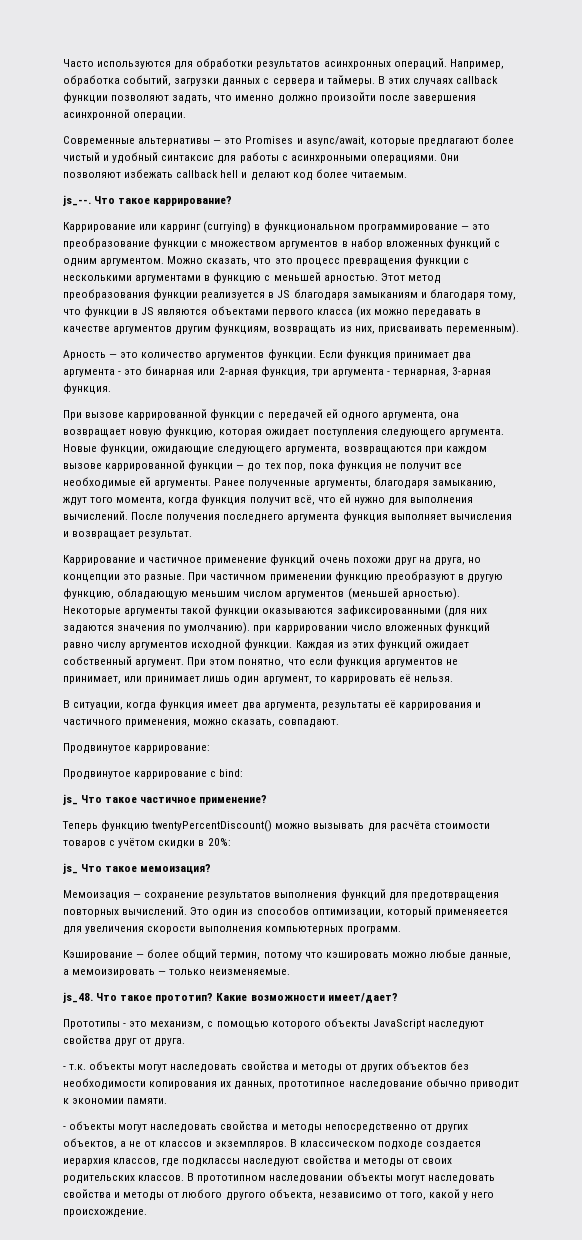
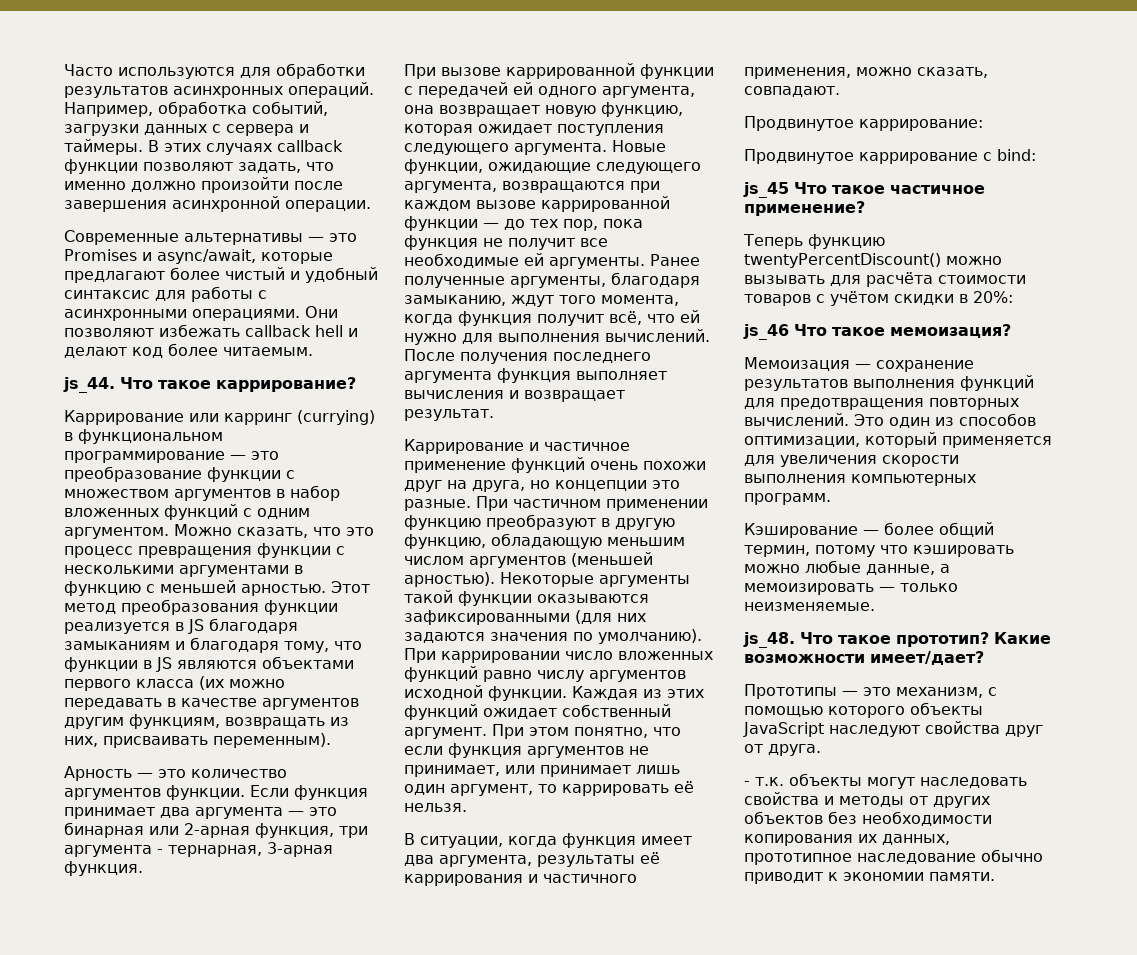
- js_--.
+ js_44.
- Если функция принимает два аргумента - это бинарная или 2-арная функция, три аргумента - тернарная, 3-арная функция.
+ Если функция принимает два аргумента — это бинарная или 2-арная функция, три аргумента - тернарная, 3-арная функция.
- Некоторые аргументы такой функции оказываются зафиксированными (для них задаются значения по умолчанию). при каррировании число вложенных функций равно числу аргументов исходной функции.
+ Некоторые аргументы такой функции оказываются зафиксированными (для них задаются значения по умолчанию). При каррировании число вложенных функций равно числу аргументов исходной функции.
- js_ Что такое частичное применение?
+ js_45 Что такое частичное применение?
- js_ Что такое мемоизация?
+ js_46 Что такое мемоизация?
- Это один из способов оптимизации, который применяеется для увеличения скорости выполнения компьютерных программ.
+ Это один из способов оптимизации, который применяется для увеличения скорости выполнения компьютерных программ.
- Прототипы - это механизм, с помощью которого объекты JavaScript наследуют свойства друг от друга.
+ Прототипы — это механизм, с помощью которого объекты JavaScript наследуют свойства друг от друга.
- - объекты могут наследовать свойства и методы непосредственно от других объектов, а не от классов и экземпляров. В классическом подходе создается иерархия классов, где подклассы наследуют свойства и методы от своих родительских классов. В прототипном наследовании объекты могут наследовать свойства и методы от любого другого объекта, независимо от того, какой у него происхождение.

